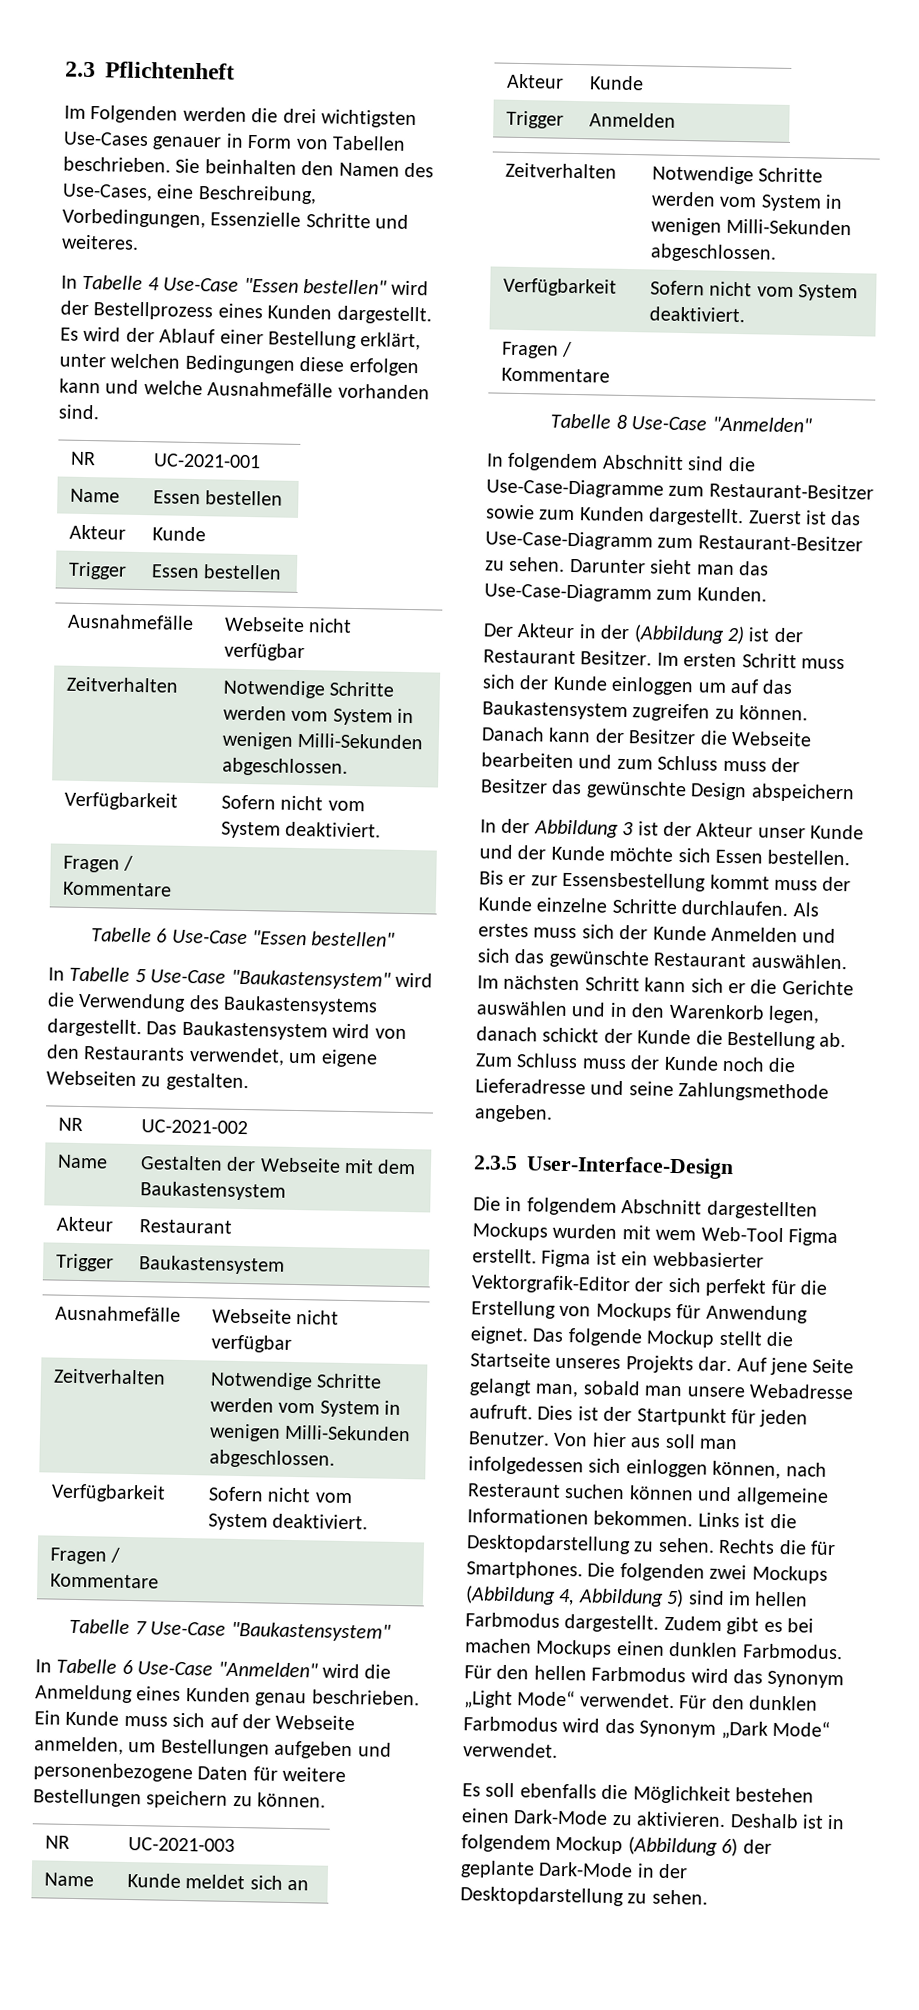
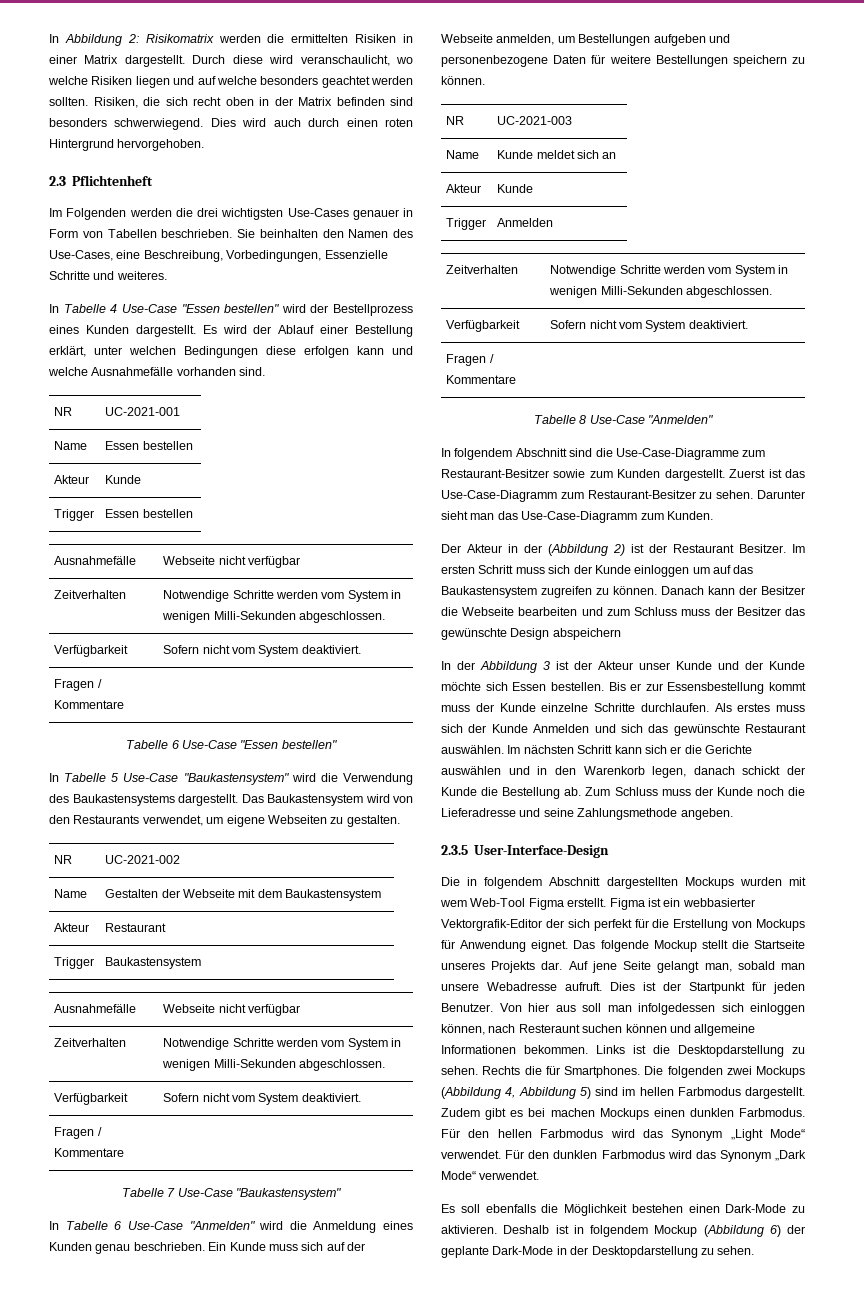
+ In Abbildung 2: Risikomatrix werden die ermittelten Risiken in einer Matrix dargestellt. Durch diese wird veranschaulicht, wo welche Risiken liegen und auf welche besonders geachtet werden sollten. Risiken, die sich recht oben in der Matrix befinden sind besonders schwerwiegend. Dies wird auch durch einen roten Hintergrund hervorgehoben.

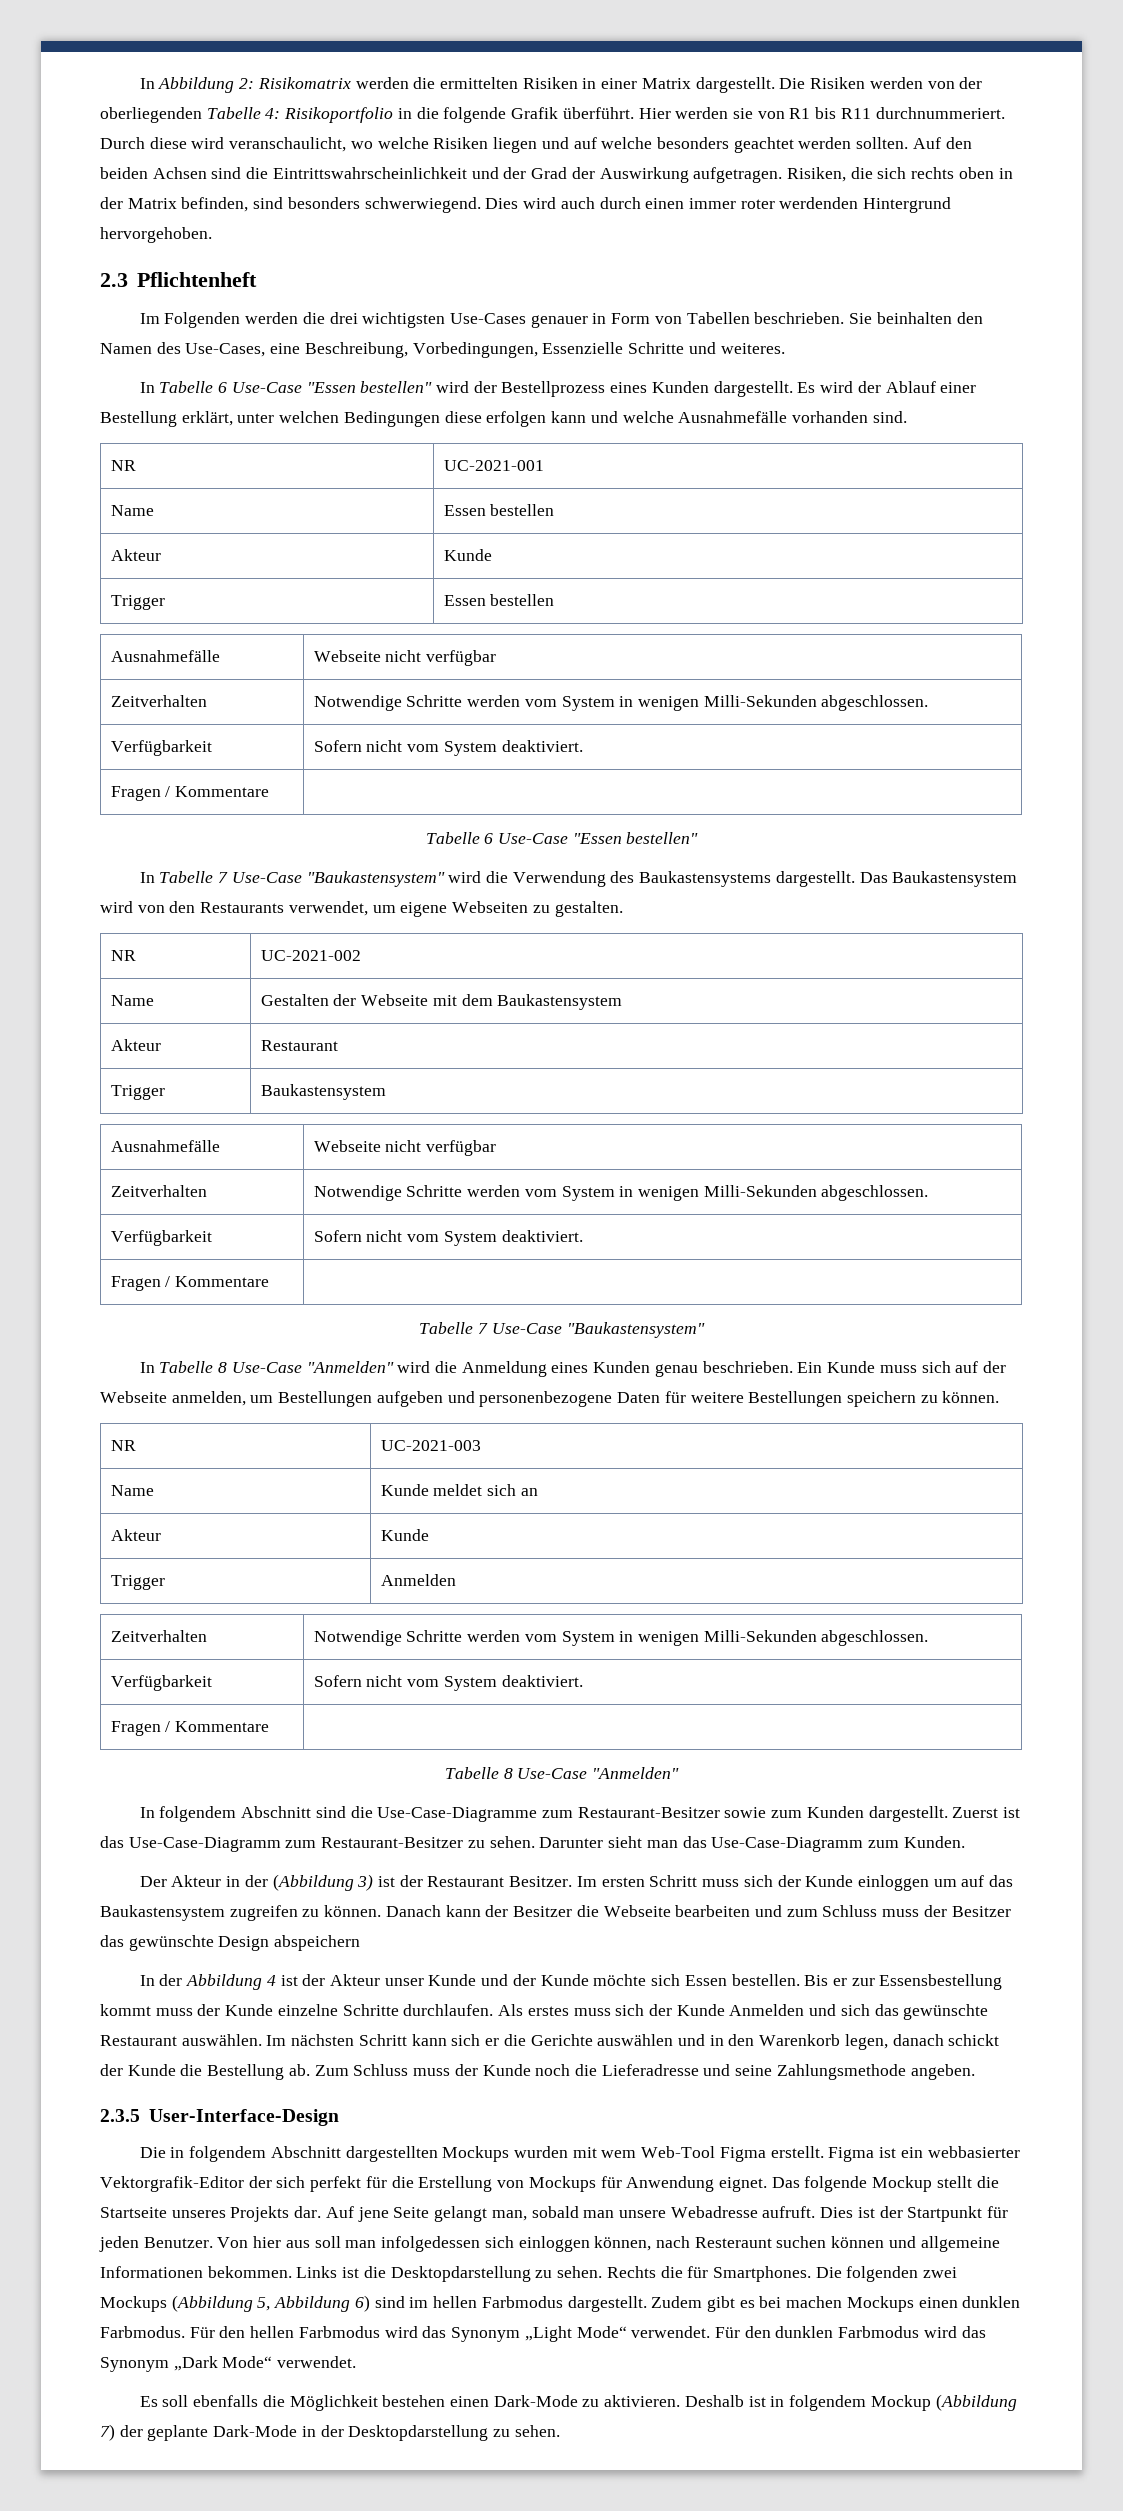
+ Die Risiken werden von der oberliegenden Tabelle 4: Risikoportfolio in die folgende Grafik überführt. Hier werden sie von R1 bis R11 durchnummeriert.
+ Auf den beiden Achsen sind die Eintrittswahrscheinlichkeit und der Grad der Auswirkung aufgetragen.
- Risiken, die sich recht oben in der Matrix befinden sind besonders schwerwiegend.
+ Risiken, die sich rechts oben in der Matrix befinden, sind besonders schwerwiegend.
- Dies wird auch durch einen roten Hintergrund hervorgehoben.
+ Dies wird auch durch einen immer roter werdenden Hintergrund hervorgehoben.
- In Tabelle 4 Use-Case "Essen bestellen" wird der Bestellprozess eines Kunden dargestellt.
+ In Tabelle 6 Use-Case "Essen bestellen" wird der Bestellprozess eines Kunden dargestellt.
- In Tabelle 5 Use-Case "Baukastensystem" wird die Verwendung des Baukastensystems dargestellt.
+ In Tabelle 7 Use-Case "Baukastensystem" wird die Verwendung des Baukastensystems dargestellt.
- In Tabelle 6 Use-Case "Anmelden" wird die Anmeldung eines Kunden genau beschrieben.
+ In Tabelle 8 Use-Case "Anmelden" wird die Anmeldung eines Kunden genau beschrieben.
- Der Akteur in der (Abbildung 2) ist der Restaurant Besitzer.
+ Der Akteur in der (Abbildung 3) ist der Restaurant Besitzer.
- In der Abbildung 3 ist der Akteur unser Kunde und der Kunde möchte sich Essen bestellen.
+ In der Abbildung 4 ist der Akteur unser Kunde und der Kunde möchte sich Essen bestellen.
- Die folgenden zwei Mockups (Abbildung 4, Abbildung 5) sind im hellen Farbmodus dargestellt.
+ Die folgenden zwei Mockups (Abbildung 5, Abbildung 6) sind im hellen Farbmodus dargestellt.
- Deshalb ist in folgendem Mockup (Abbildung 6) der geplante Dark-Mode in der Desktopdarstellung zu sehen.
+ Deshalb ist in folgendem Mockup (Abbildung 7) der geplante Dark-Mode in der Desktopdarstellung zu sehen.

